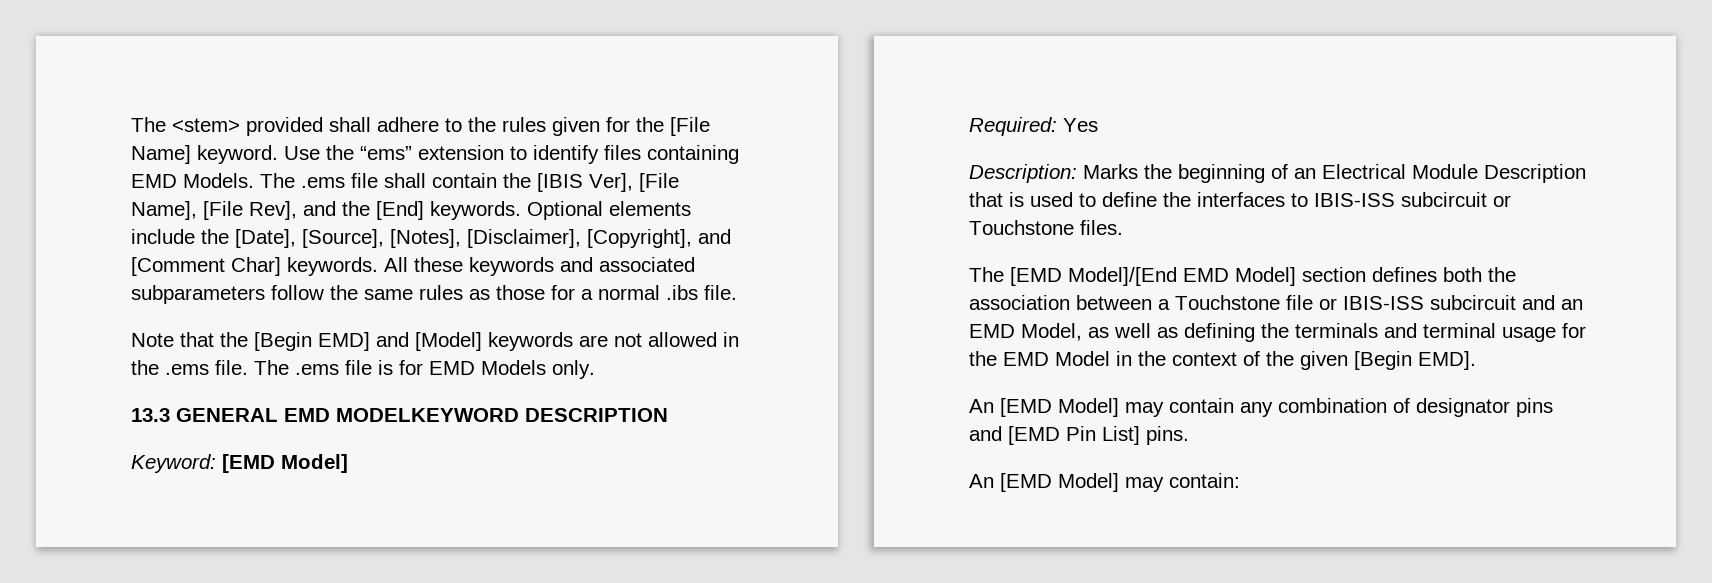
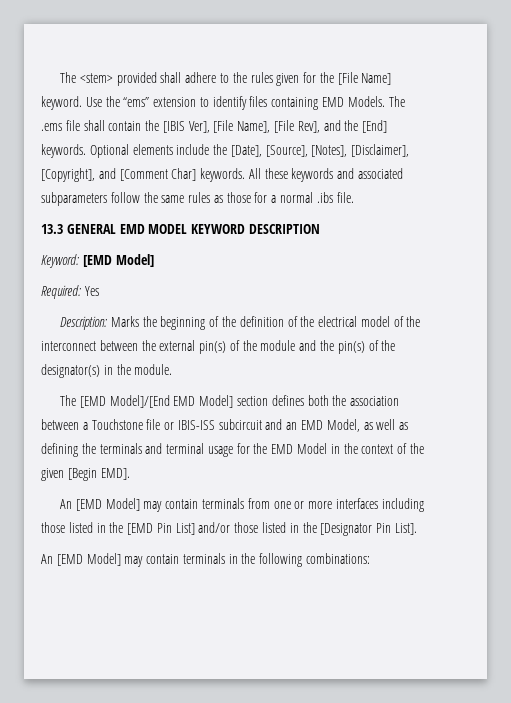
- Note that the [Begin EMD] and [Model] keywords are not allowed in the .ems file. The .ems file is for EMD Models only.
- 13.3 GENERAL EMD MODELKEYWORD DESCRIPTION
+ 13.3 GENERAL EMD MODEL KEYWORD DESCRIPTION
- Description: Marks the beginning of an Electrical Module Description that is used to define the interfaces to IBIS-ISS subcircuit or Touchstone files.
+ Description: Marks the beginning of the definition of the electrical model of the interconnect between the external pin(s) of the module and the pin(s) of the designator(s) in the module.
- An [EMD Model] may contain any combination of designator pins and [EMD Pin List] pins.
- An [EMD Model] may contain:
+ An [EMD Model] may contain terminals from one or more interfaces including those listed in the [EMD Pin List] and/or those listed in the [Designator Pin List].
+ An [EMD Model] may contain terminals in the following combinations:

